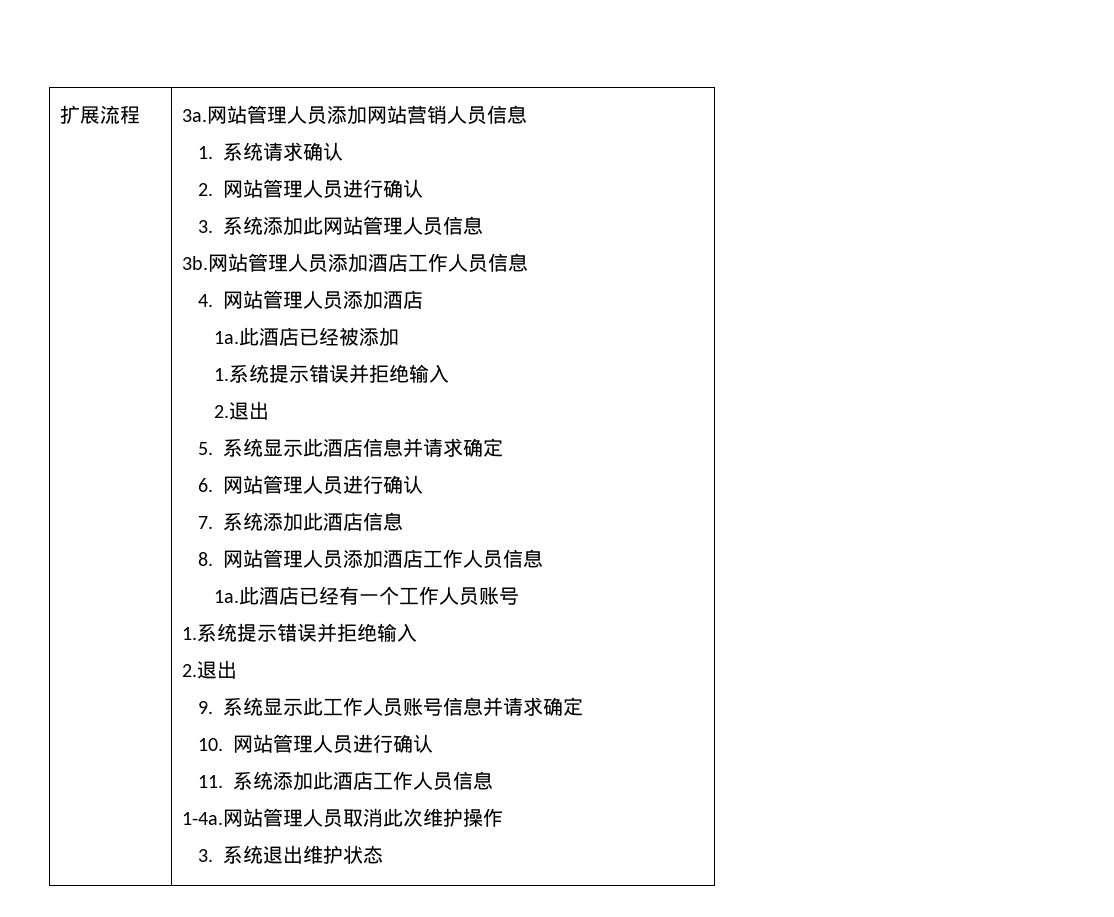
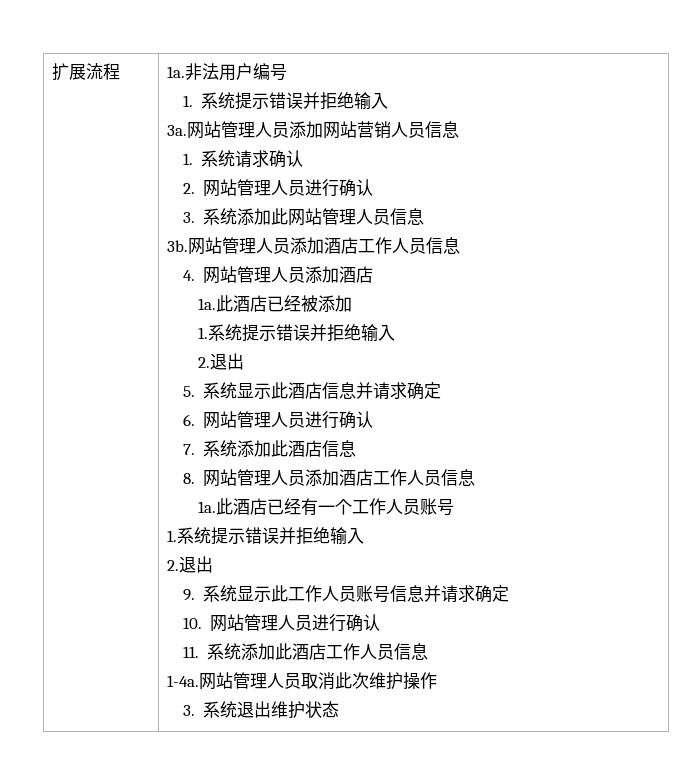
+ 1a.非法用户编号
+ 1.系统提示错误并拒绝输入

